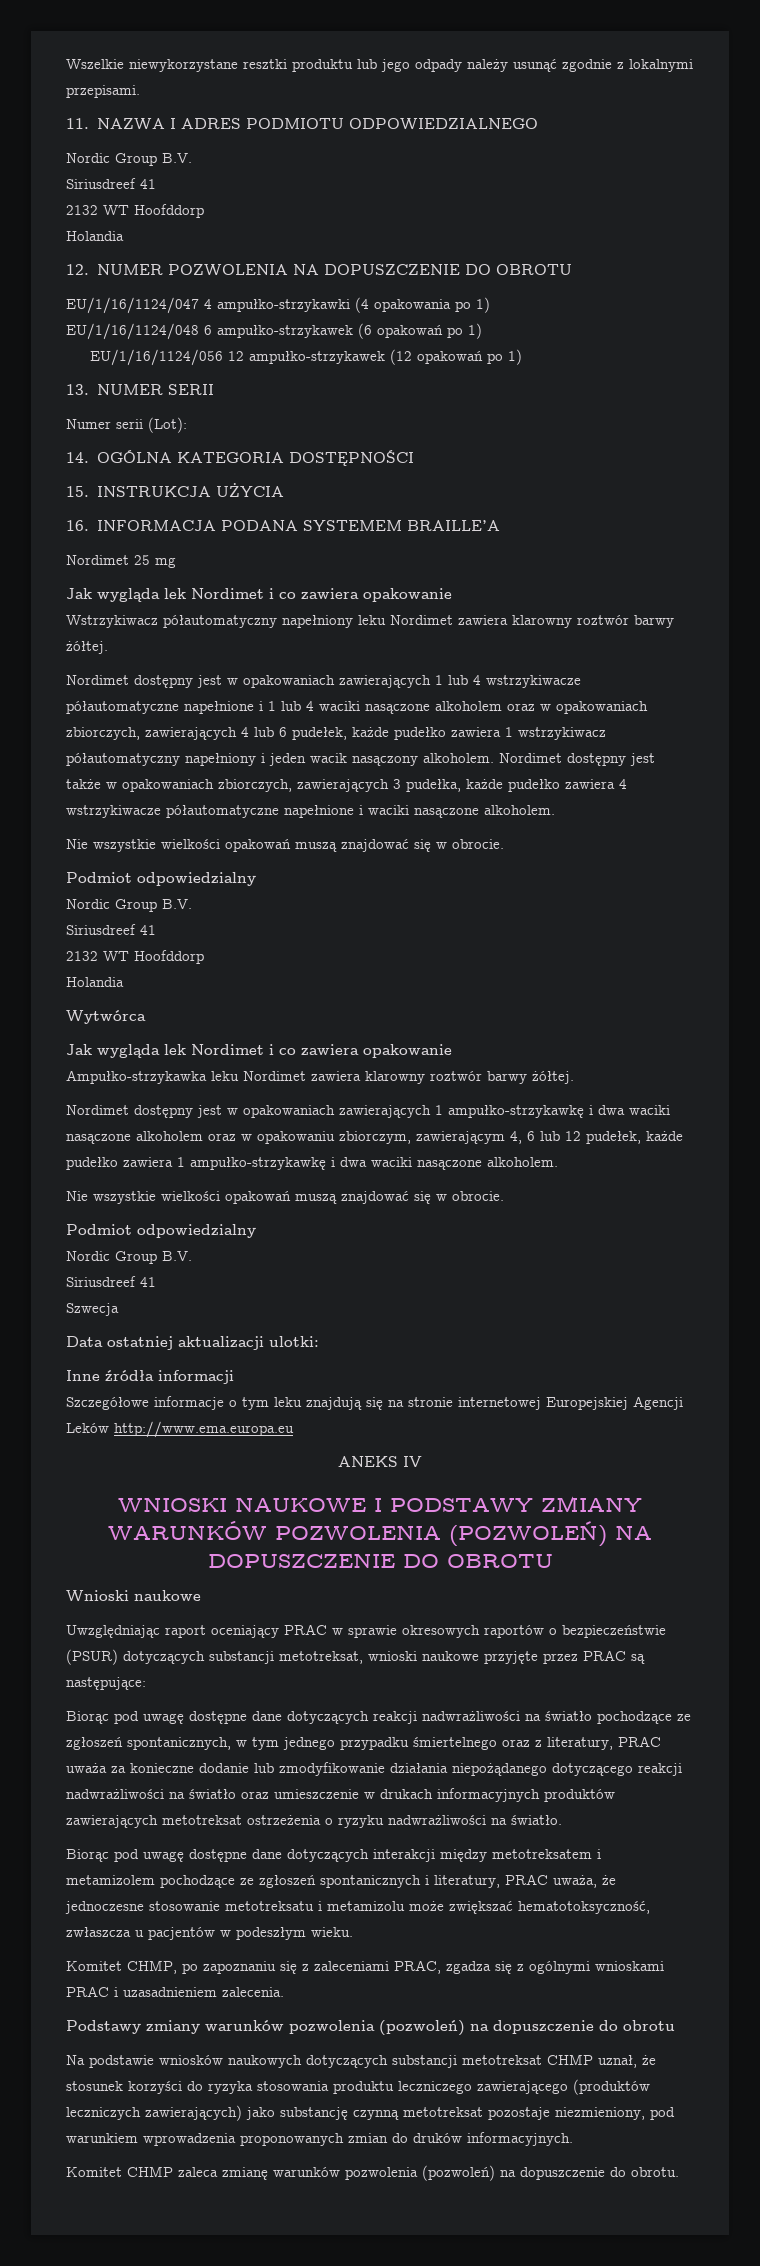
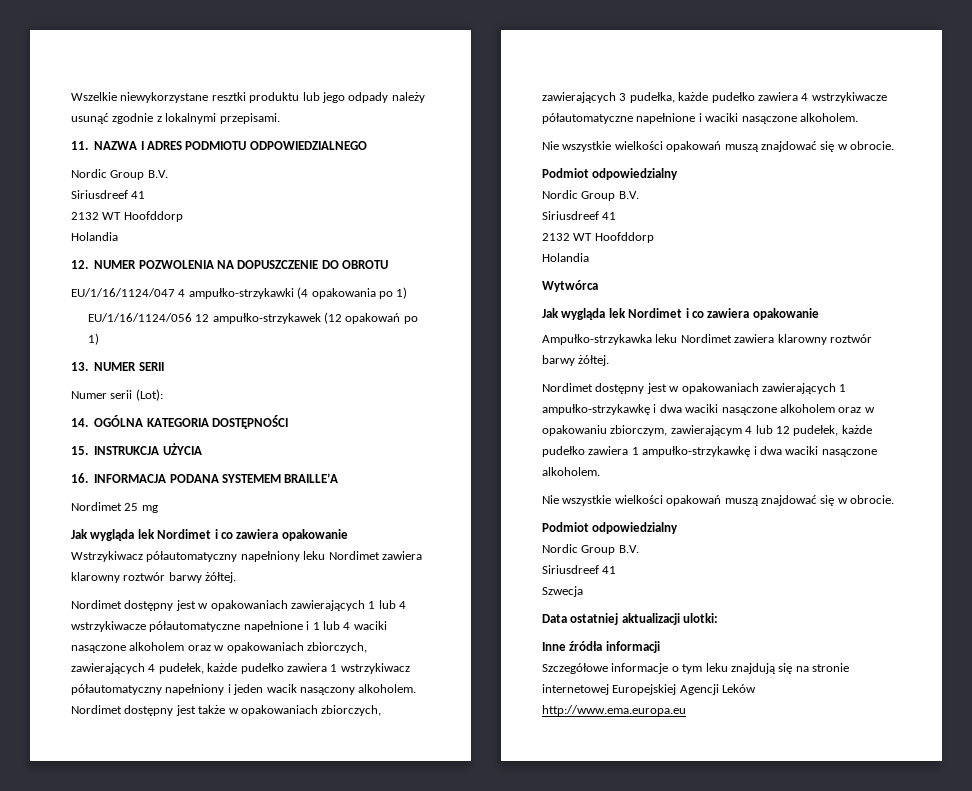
- EU/1/16/1124/048 6 ampułko-strzykawek (6 opakowań po 1)
- Nordimet dostępny jest w opakowaniach zawierających 1 lub 4 wstrzykiwacze półautomatyczne napełnione i 1 lub 4 waciki nasączone alkoholem oraz w opakowaniach zbiorczych, zawierających 4 lub 6 pudełek, każde pudełko zawiera 1 wstrzykiwacz półautomatyczny napełniony i jeden wacik nasączony alkoholem.
+ Nordimet dostępny jest w opakowaniach zawierających 1 lub 4 wstrzykiwacze półautomatyczne napełnione i 1 lub 4 waciki nasączone alkoholem oraz w opakowaniach zbiorczych, zawierających 4 pudełek, każde pudełko zawiera 1 wstrzykiwacz półautomatyczny napełniony i jeden wacik nasączony alkoholem.
- Nordimet dostępny jest w opakowaniach zawierających 1 ampułko-strzykawkę i dwa waciki nasączone alkoholem oraz w opakowaniu zbiorczym, zawierającym 4, 6 lub 12 pudełek, każde pudełko zawiera 1 ampułko-strzykawkę i dwa waciki nasączone alkoholem.
+ Nordimet dostępny jest w opakowaniach zawierających 1 ampułko-strzykawkę i dwa waciki nasączone alkoholem oraz w opakowaniu zbiorczym, zawierającym 4 lub 12 pudełek, każde pudełko zawiera 1 ampułko-strzykawkę i dwa waciki nasączone alkoholem.
- ANEKS IV
- WNIOSKI NAUKOWE I PODSTAWY ZMIANY WARUNKÓW POZWOLENIA (POZWOLEŃ) NA DOPUSZCZENIE DO OBROTU
- Wnioski naukowe
- Uwzględniając raport oceniający PRAC w sprawie okresowych raportów o bezpieczeństwie (PSUR) dotyczących substancji metotreksat, wnioski naukowe przyjęte przez PRAC są następujące:
- Biorąc pod uwagę dostępne dane dotyczących reakcji nadwrażliwości na światło pochodzące ze zgłoszeń spontanicznych, w tym jednego przypadku śmiertelnego oraz z literatury, PRAC uważa za konieczne dodanie lub zmodyfikowanie działania niepożądanego dotyczącego reakcji nadwrażliwości na światło oraz umieszczenie w drukach informacyjnych produktów zawierających metotreksat ostrzeżenia o ryzyku nadwrażliwości na światło.
- Biorąc pod uwagę dostępne dane dotyczących interakcji między metotreksatem i metamizolem pochodzące ze zgłoszeń spontanicznych i literatury, PRAC uważa, że jednoczesne stosowanie metotreksatu i metamizolu może zwiększać hematotoksyczność, zwłaszcza u pacjentów w podeszłym wieku.
- Komitet CHMP, po zapoznaniu się z zaleceniami PRAC, zgadza się z ogólnymi wnioskami PRAC i uzasadnieniem zalecenia.
- Podstawy zmiany warunków pozwolenia (pozwoleń) na dopuszczenie do obrotu
- Na podstawie wniosków naukowych dotyczących substancji metotreksat CHMP uznał, że stosunek korzyści do ryzyka stosowania produktu leczniczego zawierającego (produktów leczniczych zawierających) jako substancję czynną metotreksat pozostaje niezmieniony, pod warunkiem wprowadzenia proponowanych zmian do druków informacyjnych.
- Komitet CHMP zaleca zmianę warunków pozwolenia (pozwoleń) na dopuszczenie do obrotu.

